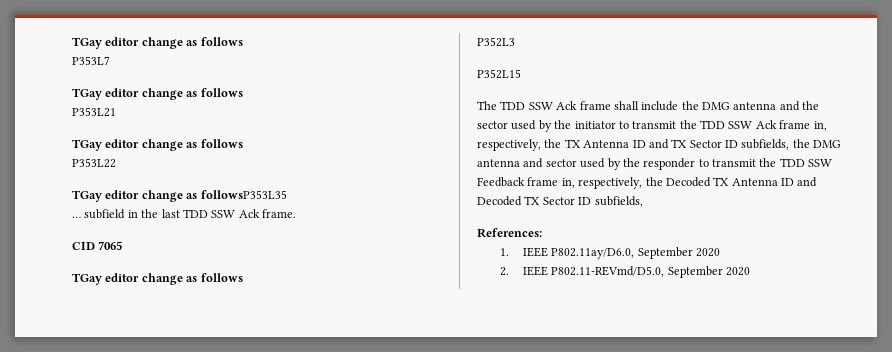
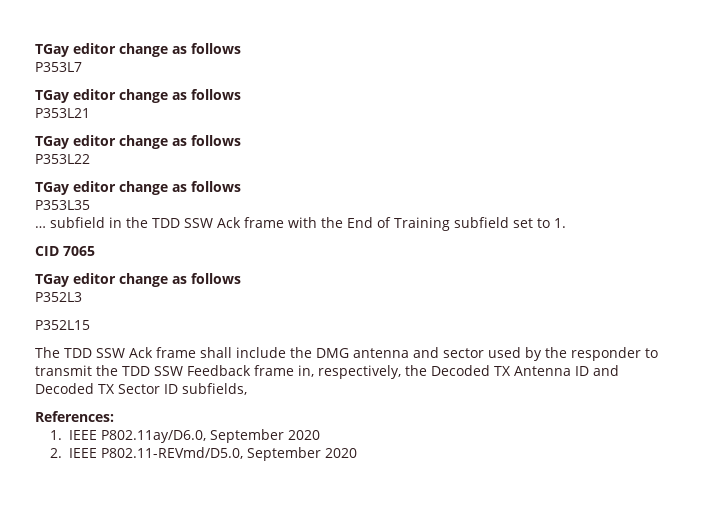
  P353L22
- TGay editor change as followsP353L35
+ TGay editor change as follows
+ P353L35
- … subfield in the last TDD SSW Ack frame.
+ … subfield in the TDD SSW Ack frame with the End of Training subfield set to 1.
- The TDD SSW Ack frame shall include the DMG antenna and the sector used by the initiator to transmit the TDD SSW Ack frame in, respectively, the TX Antenna ID and TX Sector ID subfields, the DMG antenna and sector used by the responder to transmit the TDD SSW Feedback frame in, respectively, the Decoded TX Antenna ID and Decoded TX Sector ID subfields,
+ The TDD SSW Ack frame shall include the DMG antenna and sector used by the responder to transmit the TDD SSW Feedback frame in, respectively, the Decoded TX Antenna ID and Decoded TX Sector ID subfields,

